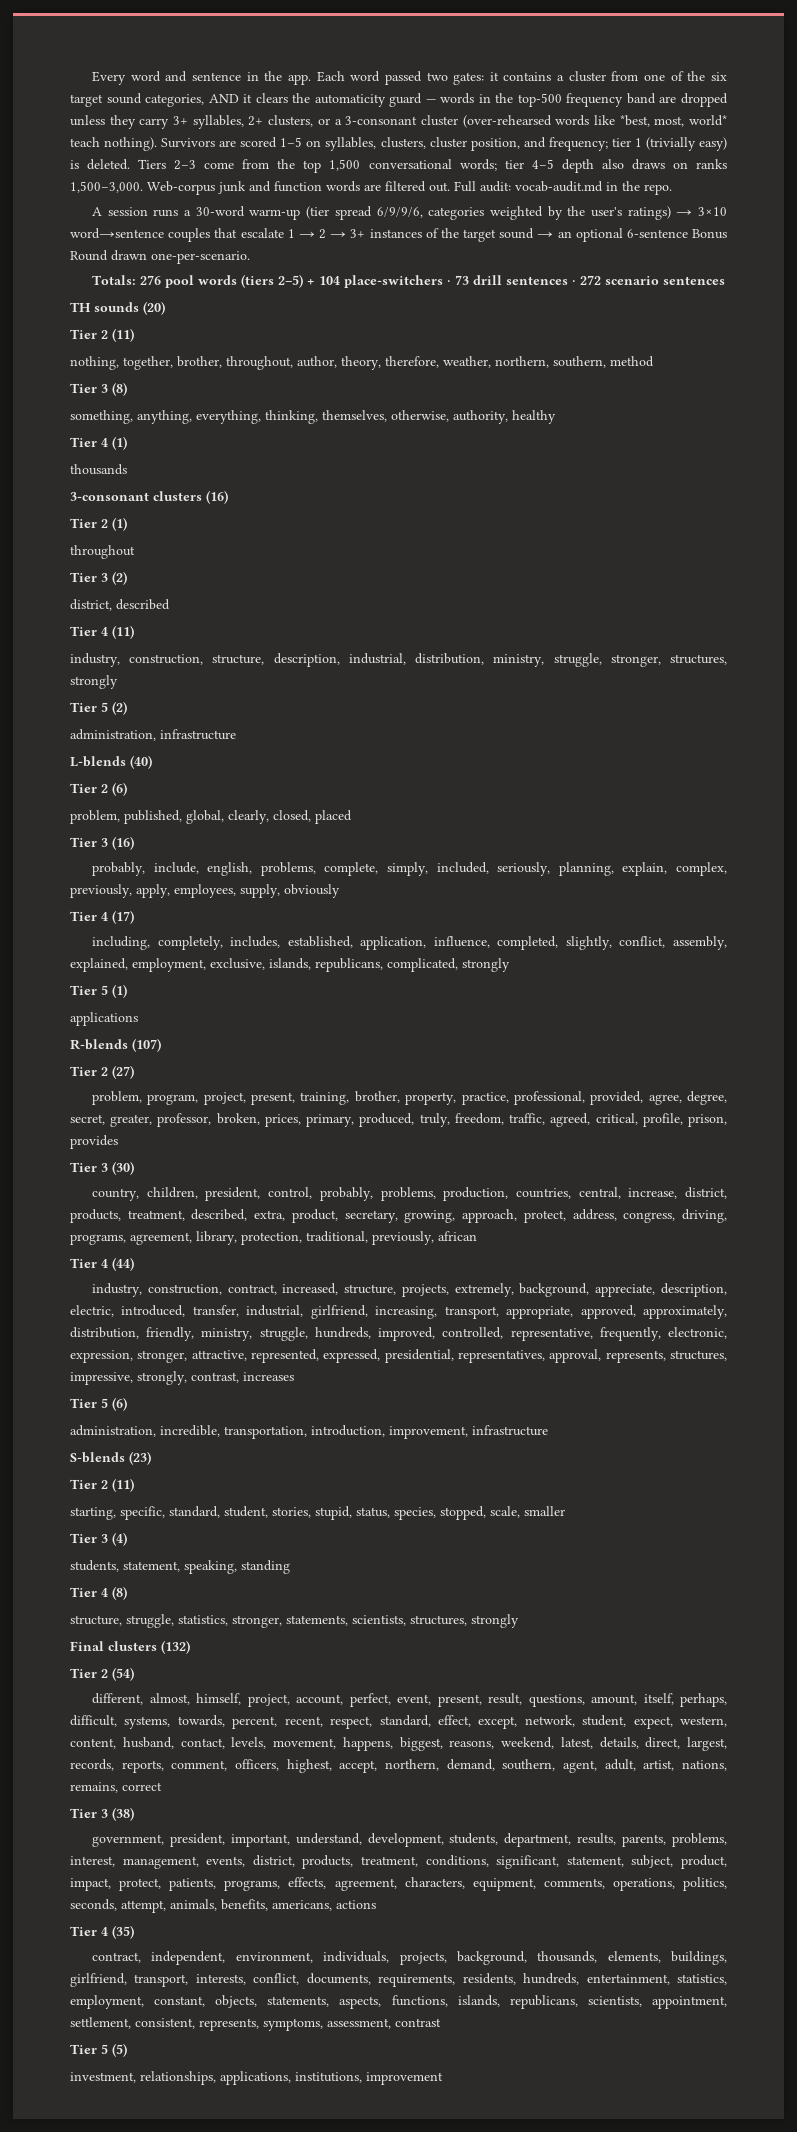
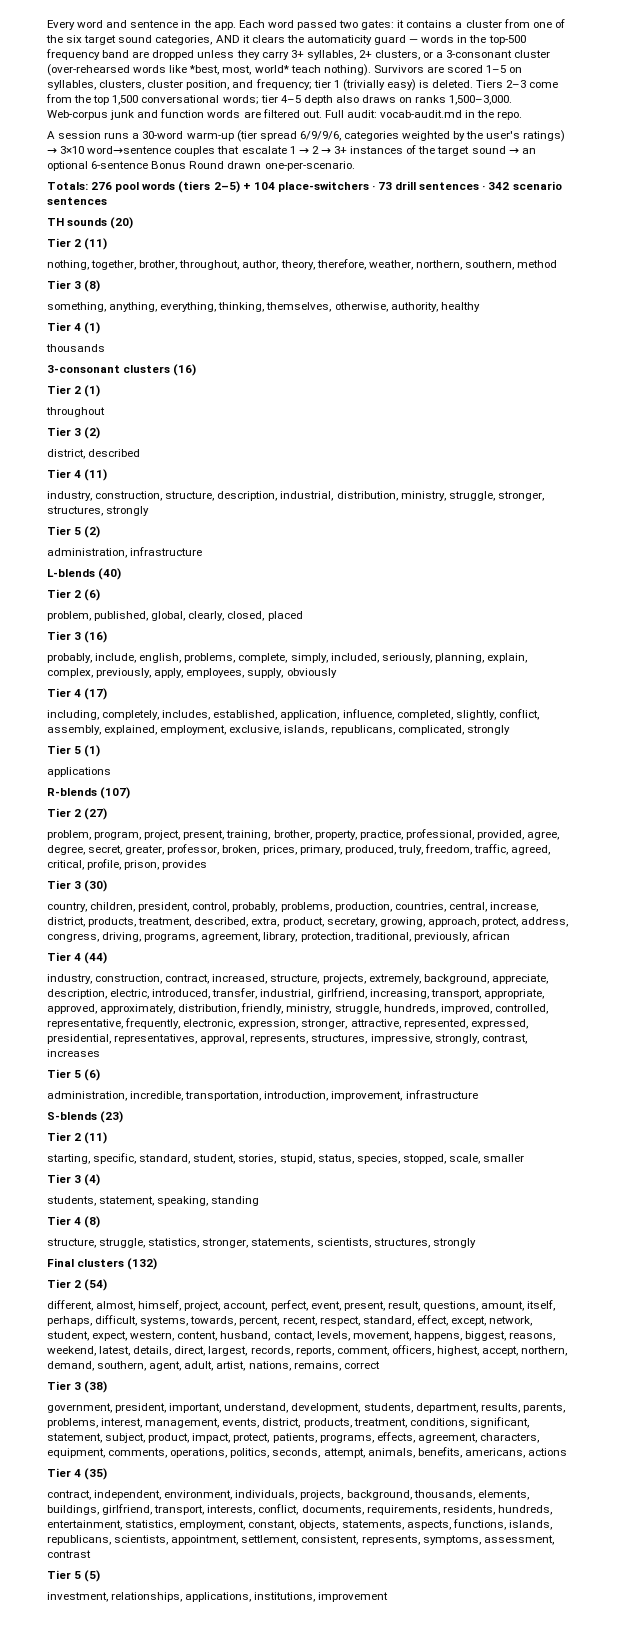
- Totals: 276 pool words (tiers 2–5) + 104 place-switchers · 73 drill sentences · 272 scenario sentences
+ Totals: 276 pool words (tiers 2–5) + 104 place-switchers · 73 drill sentences · 342 scenario sentences

